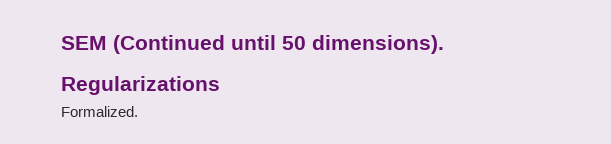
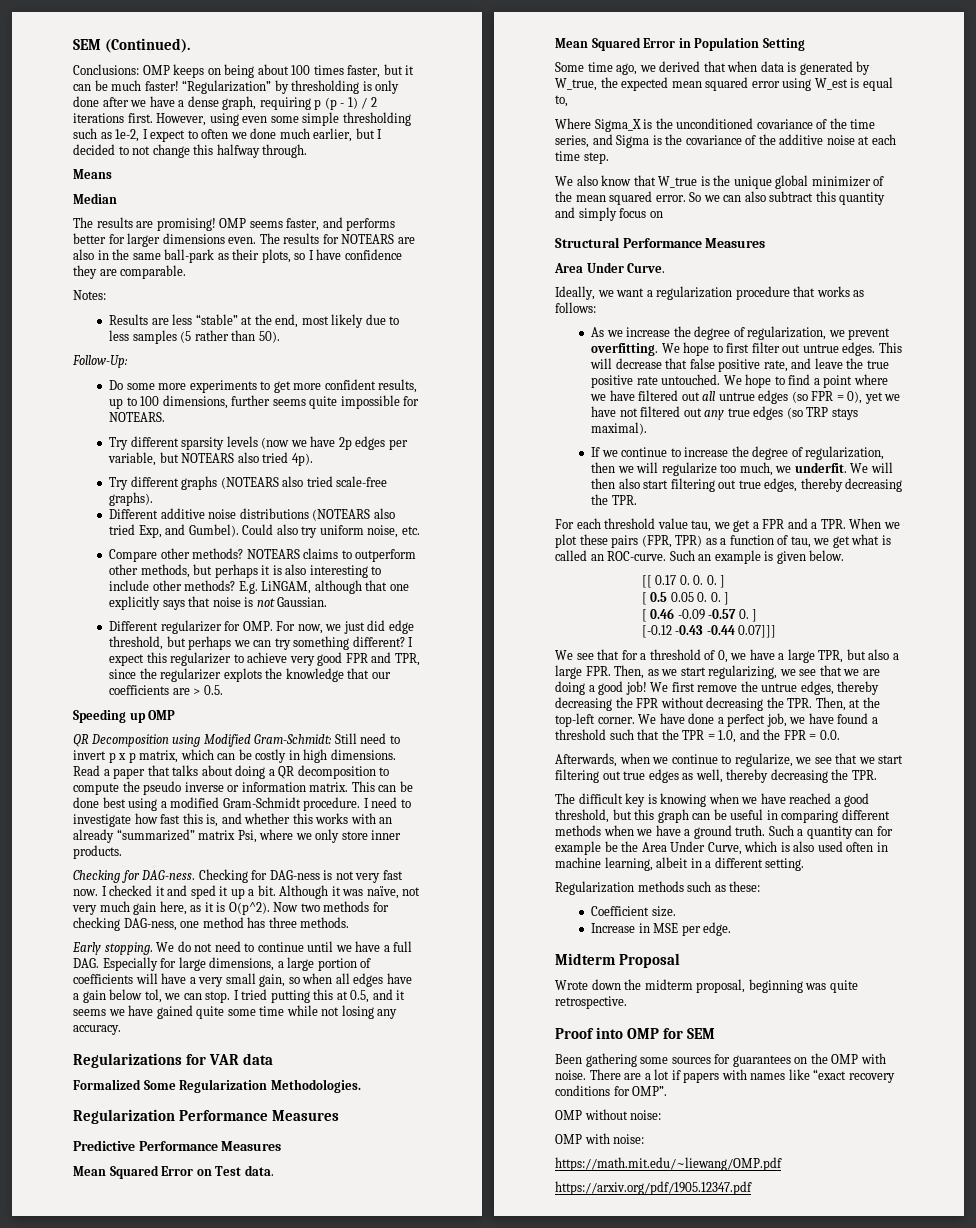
- SEM (Continued until 50 dimensions).
- Regularizations
- Formalized.
+ SEM (Continued).
+ Conclusions: OMP keeps on being about 100 times faster, but it can be much faster! “Regularization” by thresholding is only done after we have a dense graph, requiring p (p - 1) / 2 iterations first. However, using even some simple thresholding such as 1e-2, I expect to often we done much earlier, but I decided to not change this halfway through.
+ Means
+ Median
+ The results are promising! OMP seems faster, and performs better for larger dimensions even. The results for NOTEARS are also in the same ball-park as their plots, so I have confidence they are comparable.
+ Notes:
+ Results are less “stable” at the end, most likely due to less samples (5 rather than 50).
+ Follow-Up:
+ Do some more experiments to get more confident results, up to 100 dimensions, further seems quite impossible for NOTEARS.
+ Try different sparsity levels (now we have 2p edges per variable, but NOTEARS also tried 4p).
+ Try different graphs (NOTEARS also tried scale-free graphs).
+ Different additive noise distributions (NOTEARS also tried Exp, and Gumbel). Could also try uniform noise, etc.
+ Compare other methods? NOTEARS claims to outperform other methods, but perhaps it is also interesting to include other methods? E.g. LiNGAM, although that one explicitly says that noise is not Gaussian.
+ Different regularizer for OMP. For now, we just did edge threshold, but perhaps we can try something different? I expect this regularizer to achieve very good FPR and TPR, since the regularizer explots the knowledge that our coefficients are > 0.5.
+ Speeding up OMP
+ QR Decomposition using Modified Gram-Schmidt: Still need to invert p x p matrix, which can be costly in high dimensions. Read a paper that talks about doing a QR decomposition to compute the pseudo inverse or information matrix. This can be done best using a modified Gram-Schmidt procedure. I need to investigate how fast this is, and whether this works with an already “summarized” matrix Psi, where we only store inner products.
+ Checking for DAG-ness. Checking for DAG-ness is not very fast now. I checked it and sped it up a bit. Although it was naïve, not very much gain here, as it is O(p^2). Now two methods for checking DAG-ness, one method has three methods.
+ Early stopping. We do not need to continue until we have a full DAG. Especially for large dimensions, a large portion of coefficients will have a very small gain, so when all edges have a gain below tol, we can stop. I tried putting this at 0.5, and it seems we have gained quite some time while not losing any accuracy.
+ Regularizations for VAR data
+ Formalized Some Regularization Methodologies.
+ Regularization Performance Measures
+ Predictive Performance Measures
+ Mean Squared Error on Test data.
+ Mean Squared Error in Population Setting
+ Some time ago, we derived that when data is generated by W_true, the expected mean squared error using W_est is equal to,
+ Where Sigma_X is the unconditioned covariance of the time series, and Sigma is the covariance of the additive noise at each time step.
+ We also know that W_true is the unique global minimizer of the mean squared error. So we can also subtract this quantity and simply focus on
+ Structural Performance Measures
+ Area Under Curve.
+ Ideally, we want a regularization procedure that works as follows:
+ As we increase the degree of regularization, we prevent overfitting. We hope to first filter out untrue edges. This will decrease that false positive rate, and leave the true positive rate untouched. We hope to find a point where we have filtered out all untrue edges (so FPR = 0), yet we have not filtered out any true edges (so TRP stays maximal).
+ If we continue to increase the degree of regularization, then we will regularize too much, we underfit. We will then also start filtering out true edges, thereby decreasing the TPR.
+ For each threshold value tau, we get a FPR and a TPR. When we plot these pairs (FPR, TPR) as a function of tau, we get what is called an ROC-curve. Such an example is given below.
+ [[ 0.17 0. 0. 0. ]
+ [ 0.5 0.05 0. 0. ]
+ [ 0.46 -0.09 -0.57 0. ]
+ [-0.12 -0.43 -0.44 0.07]]]
+ We see that for a threshold of 0, we have a large TPR, but also a large FPR. Then, as we start regularizing, we see that we are doing a good job! We first remove the untrue edges, thereby decreasing the FPR without decreasing the TPR. Then, at the top-left corner. We have done a perfect job, we have found a threshold such that the TPR = 1.0, and the FPR = 0.0.
+ Afterwards, when we continue to regularize, we see that we start filtering out true edges as well, thereby decreasing the TPR.
+ The difficult key is knowing when we have reached a good threshold, but this graph can be useful in comparing different methods when we have a ground truth. Such a quantity can for example be the Area Under Curve, which is also used often in machine learning, albeit in a different setting.
+ Regularization methods such as these:
+ Coefficient size.
+ Increase in MSE per edge.
+ Midterm Proposal
+ Wrote down the midterm proposal, beginning was quite retrospective.
+ Proof into OMP for SEM
+ Been gathering some sources for guarantees on the OMP with noise. There are a lot if papers with names like “exact recovery conditions for OMP”.
+ OMP without noise:
+ OMP with noise:
+ https://math.mit.edu/~liewang/OMP.pdf
+ https://arxiv.org/pdf/1905.12347.pdf

